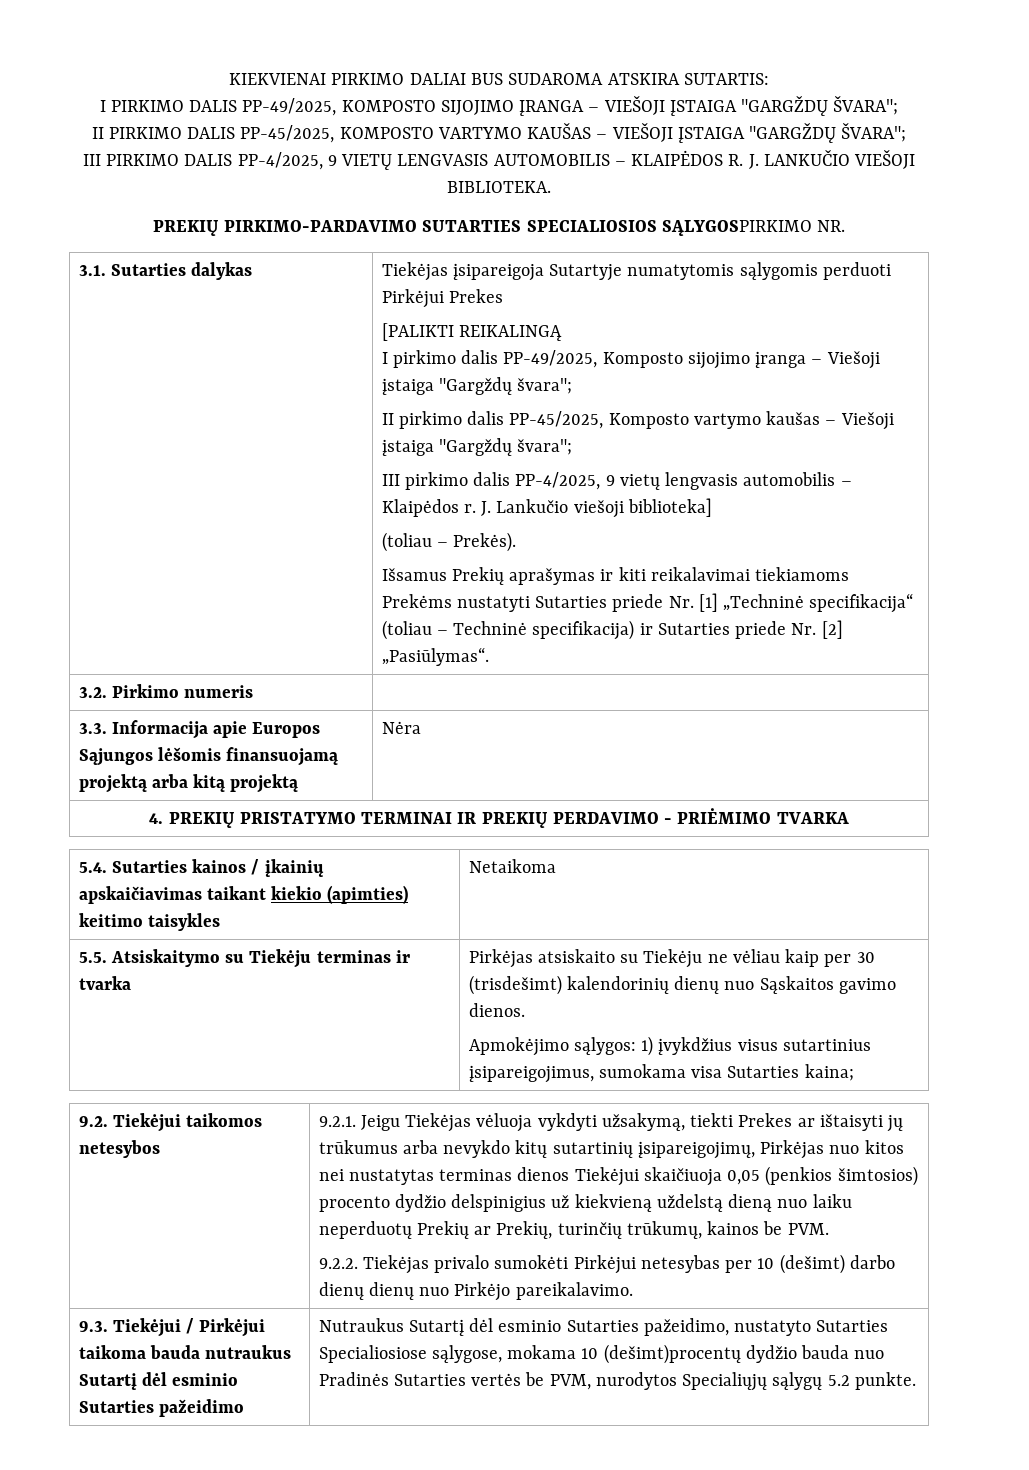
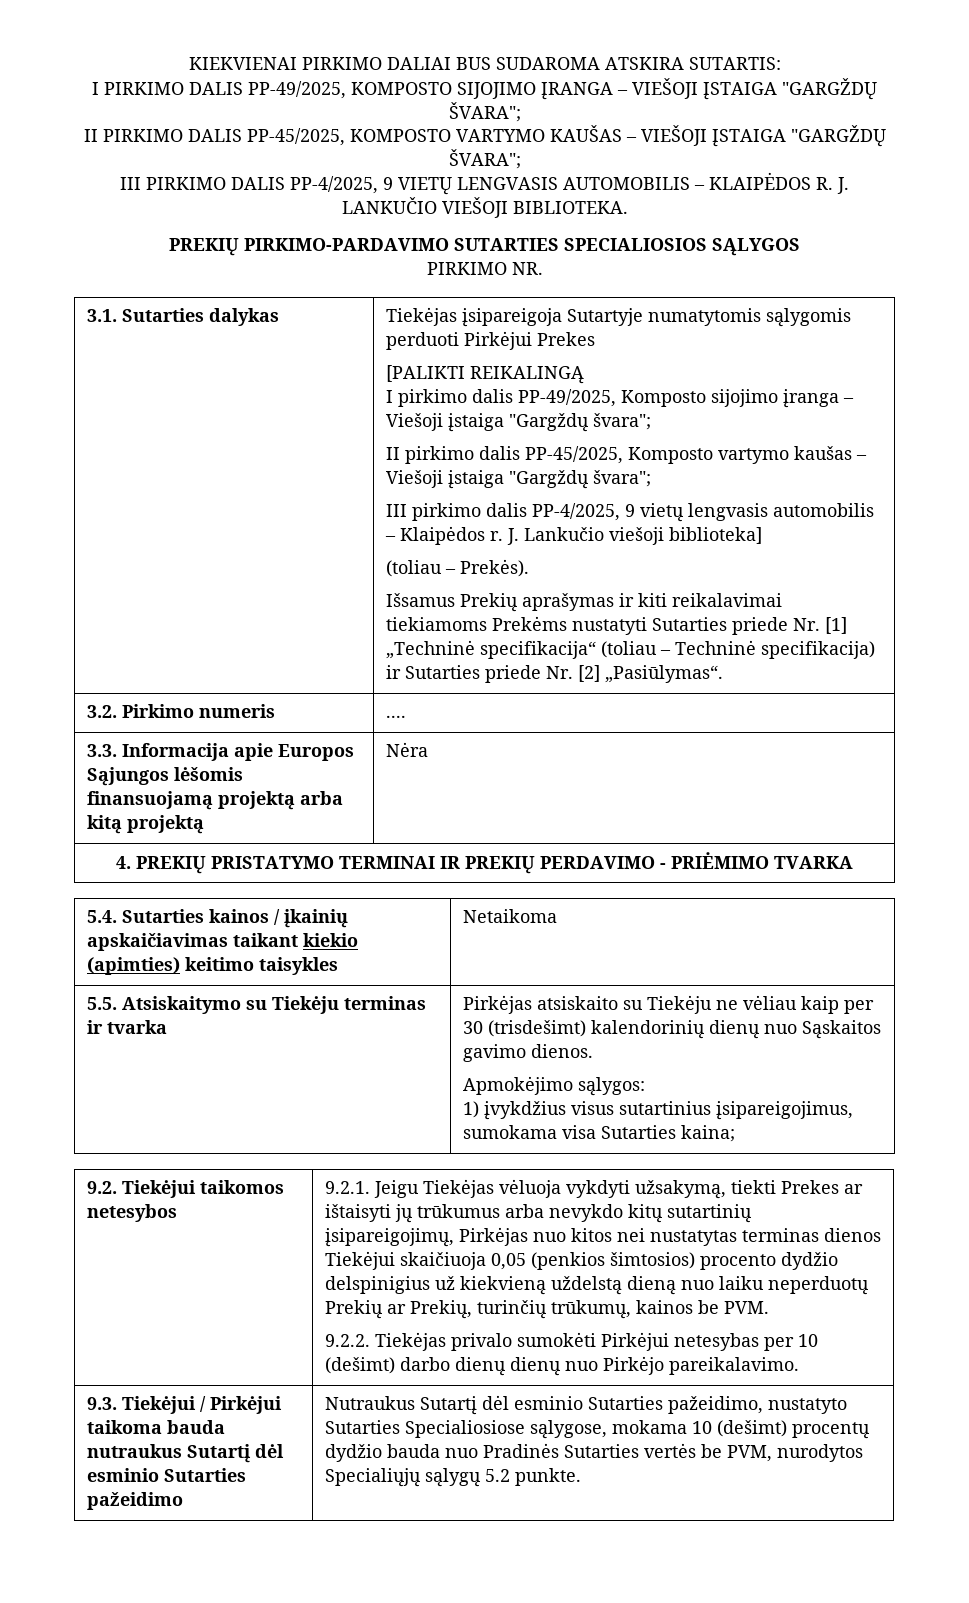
- PREKIŲ PIRKIMO-PARDAVIMO SUTARTIES SPECIALIOSIOS SĄLYGOSPIRKIMO NR.
+ PREKIŲ PIRKIMO-PARDAVIMO SUTARTIES SPECIALIOSIOS SĄLYGOS
+ PIRKIMO NR.
- 3.2. Pirkimo numeris |
+ 3.2. Pirkimo numeris | ....
  5.5. Atsiskaitymo su Tiekėju terminas ir tvarka | Pirkėjas atsiskaito su Tiekėju ne vėliau kaip per 30 (trisdešimt) kalendorinių dienų nuo Sąskaitos gavimo dienos.
- Apmokėjimo sąlygos: 1) įvykdžius visus sutartinius įsipareigojimus, sumokama visa Sutarties kaina;
+ Apmokėjimo sąlygos:
+ 1) įvykdžius visus sutartinius įsipareigojimus, sumokama visa Sutarties kaina;
- 9.3. Tiekėjui / Pirkėjui taikoma bauda nutraukus Sutartį dėl esminio Sutarties pažeidimo | Nutraukus Sutartį dėl esminio Sutarties pažeidimo, nustatyto Sutarties Specialiosiose sąlygose, mokama 10 (dešimt)procentų dydžio bauda nuo Pradinės Sutarties vertės be PVM, nurodytos Specialiųjų sąlygų 5.2 punkte.
+ 9.3. Tiekėjui / Pirkėjui taikoma bauda nutraukus Sutartį dėl esminio Sutarties pažeidimo | Nutraukus Sutartį dėl esminio Sutarties pažeidimo, nustatyto Sutarties Specialiosiose sąlygose, mokama 10 (dešimt) procentų dydžio bauda nuo Pradinės Sutarties vertės be PVM, nurodytos Specialiųjų sąlygų 5.2 punkte.

